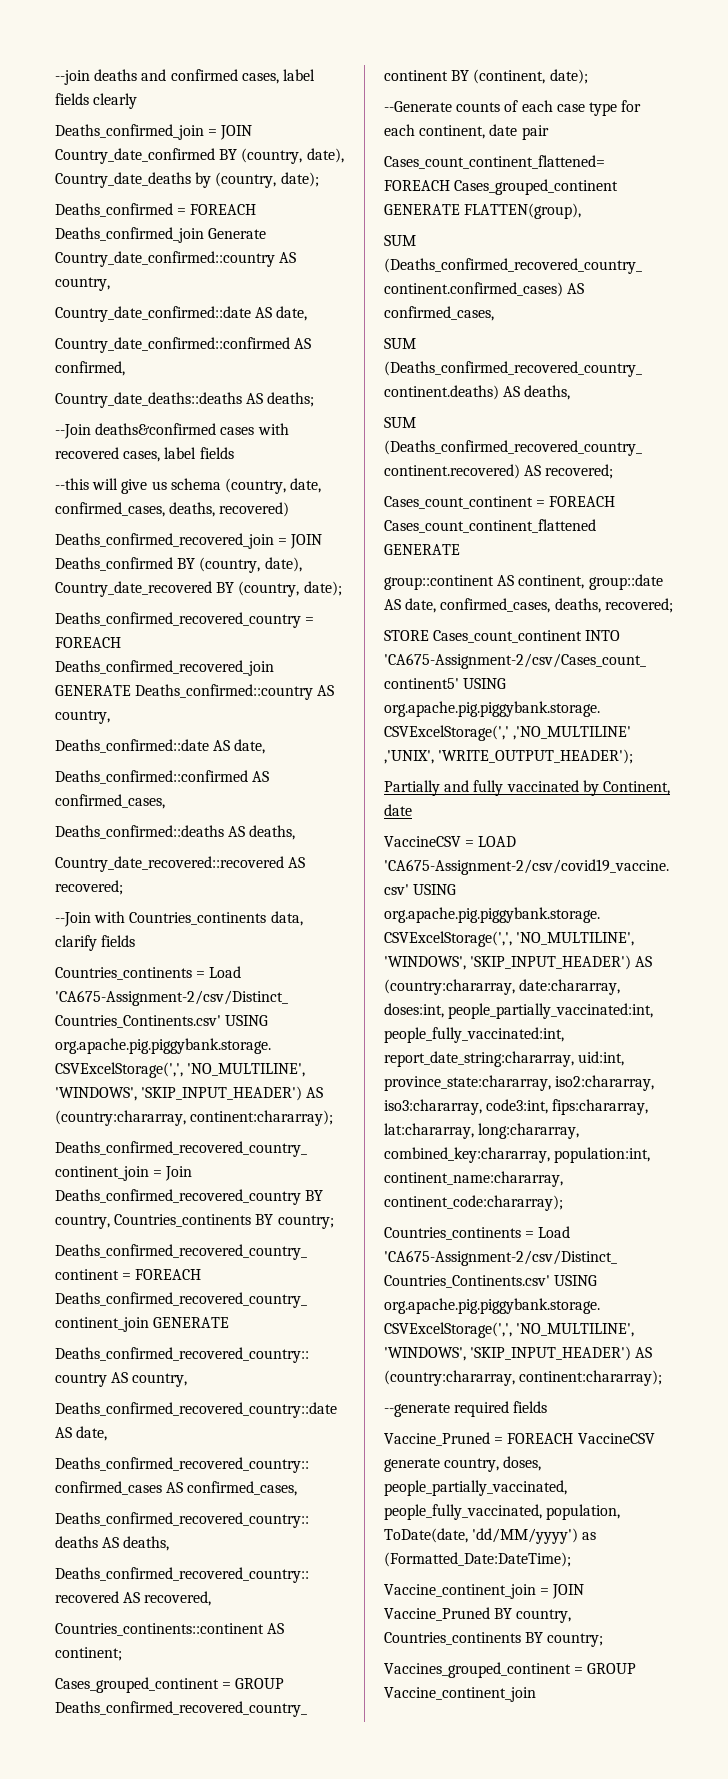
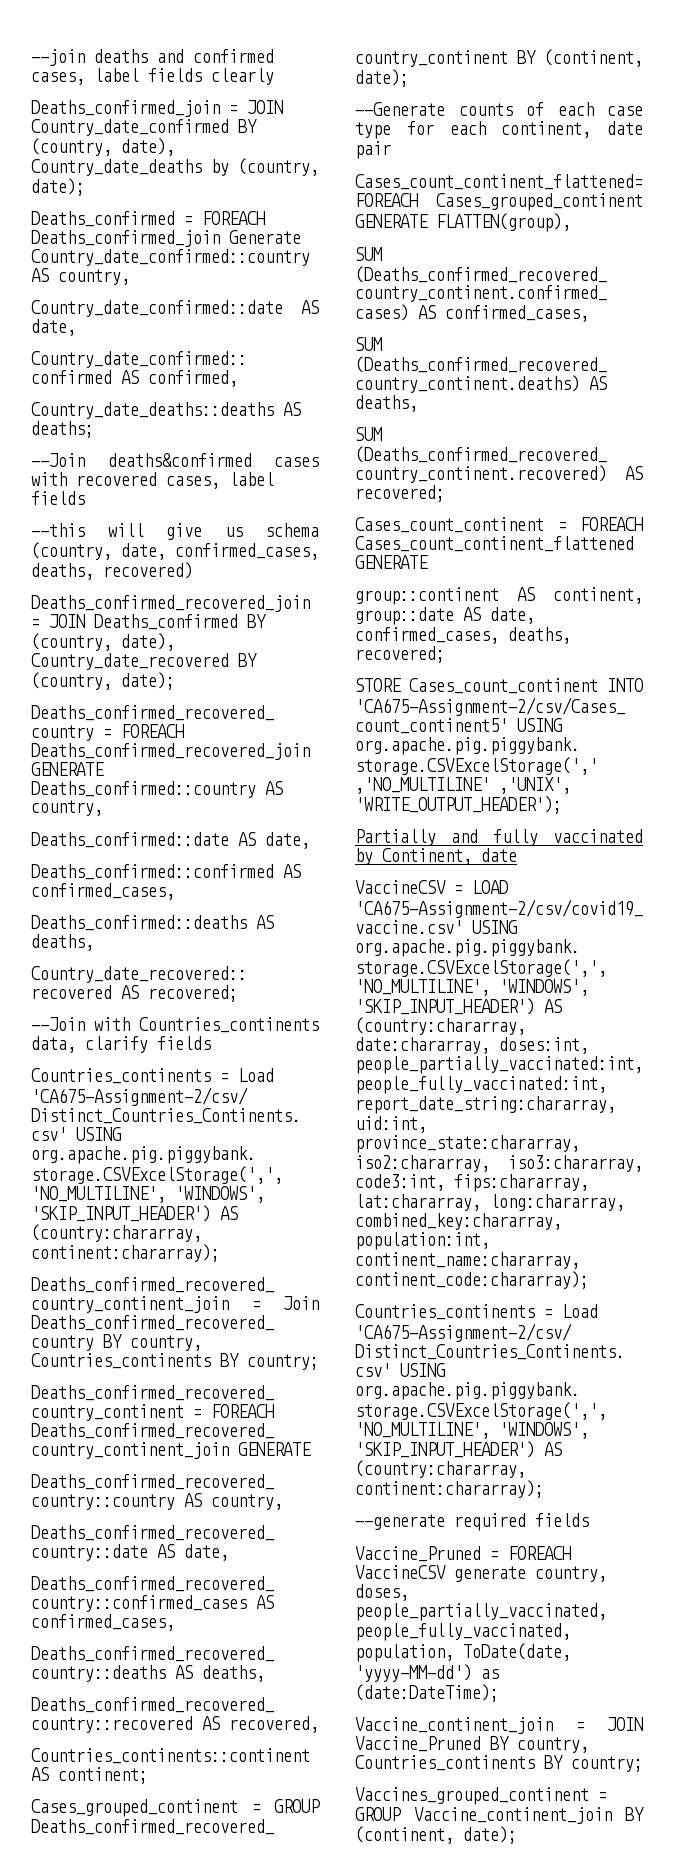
- Vaccine_Pruned = FOREACH VaccineCSV generate country, doses, people_partially_vaccinated, people_fully_vaccinated, population, ToDate(date, 'dd/MM/yyyy') as (Formatted_Date:DateTime);
+ Vaccine_Pruned = FOREACH VaccineCSV generate country, doses, people_partially_vaccinated, people_fully_vaccinated, population, ToDate(date, 'yyyy-MM-dd') as (date:DateTime);
- Vaccines_grouped_continent = GROUP Vaccine_continent_join
+ Vaccines_grouped_continent = GROUP Vaccine_continent_join BY (continent, date);

